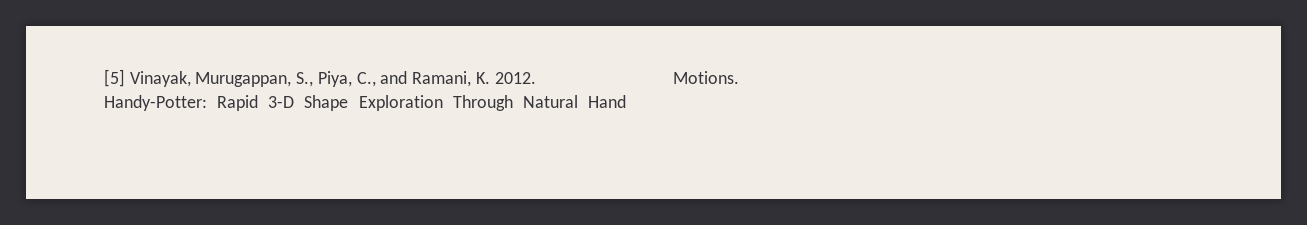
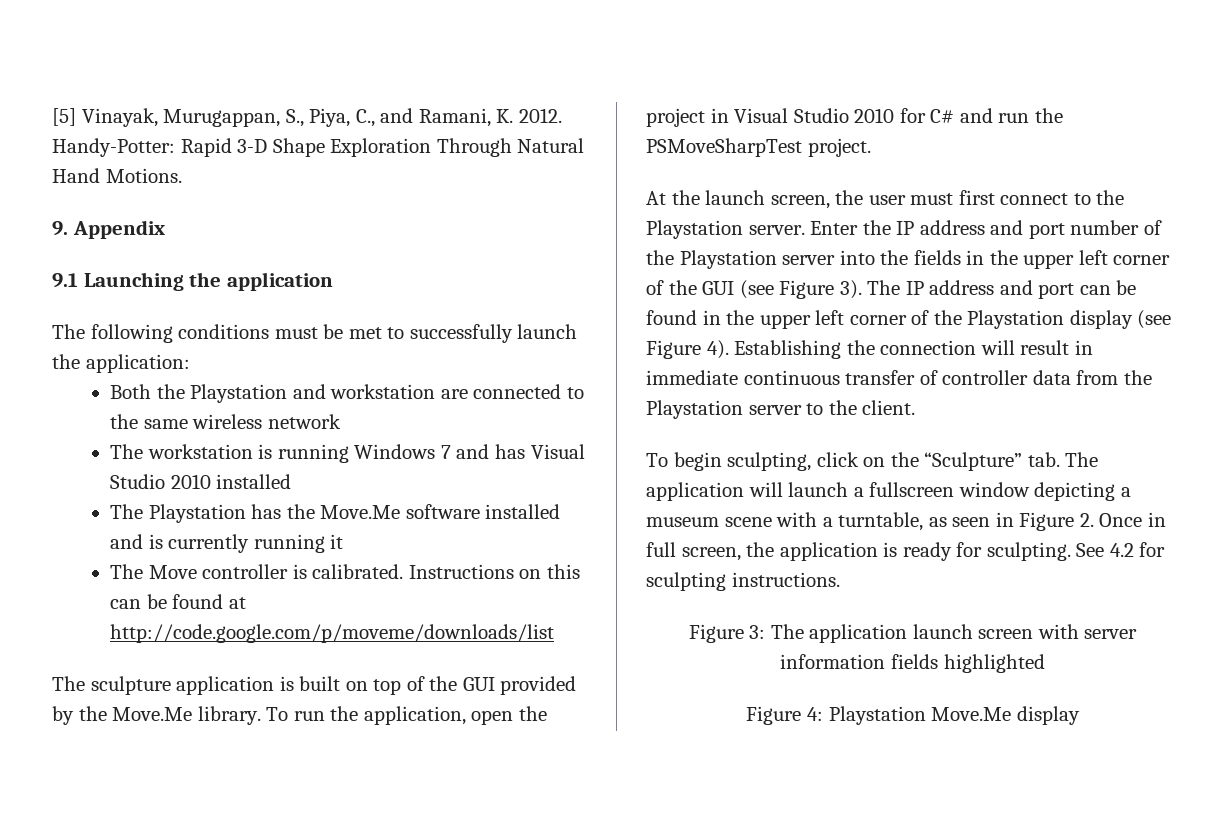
+ 9. Appendix
+ 9.1 Launching the application
+ The following conditions must be met to successfully launch the application:
+ Both the Playstation and workstation are connected to the same wireless network
+ The workstation is running Windows 7 and has Visual Studio 2010 installed
+ The Playstation has the Move.Me software installed and is currently running it
+ The Move controller is calibrated. Instructions on this can be found at http://code.google.com/p/moveme/downloads/list
+ The sculpture application is built on top of the GUI provided by the Move.Me library. To run the application, open the project in Visual Studio 2010 for C# and run the PSMoveSharpTest project.
+ At the launch screen, the user must first connect to the Playstation server. Enter the IP address and port number of the Playstation server into the fields in the upper left corner of the GUI (see Figure 3). The IP address and port can be found in the upper left corner of the Playstation display (see Figure 4). Establishing the connection will result in immediate continuous transfer of controller data from the Playstation server to the client.
+ To begin sculpting, click on the “Sculpture” tab. The application will launch a fullscreen window depicting a museum scene with a turntable, as seen in Figure 2. Once in full screen, the application is ready for sculpting. See 4.2 for sculpting instructions.
+ Figure 3: The application launch screen with server information fields highlighted
+ Figure 4: Playstation Move.Me display

